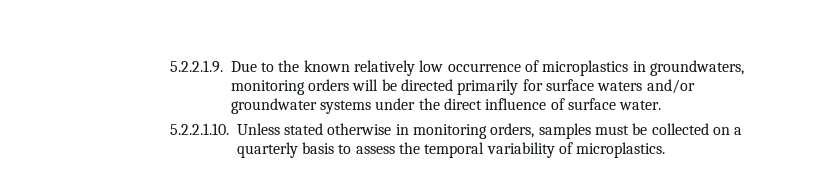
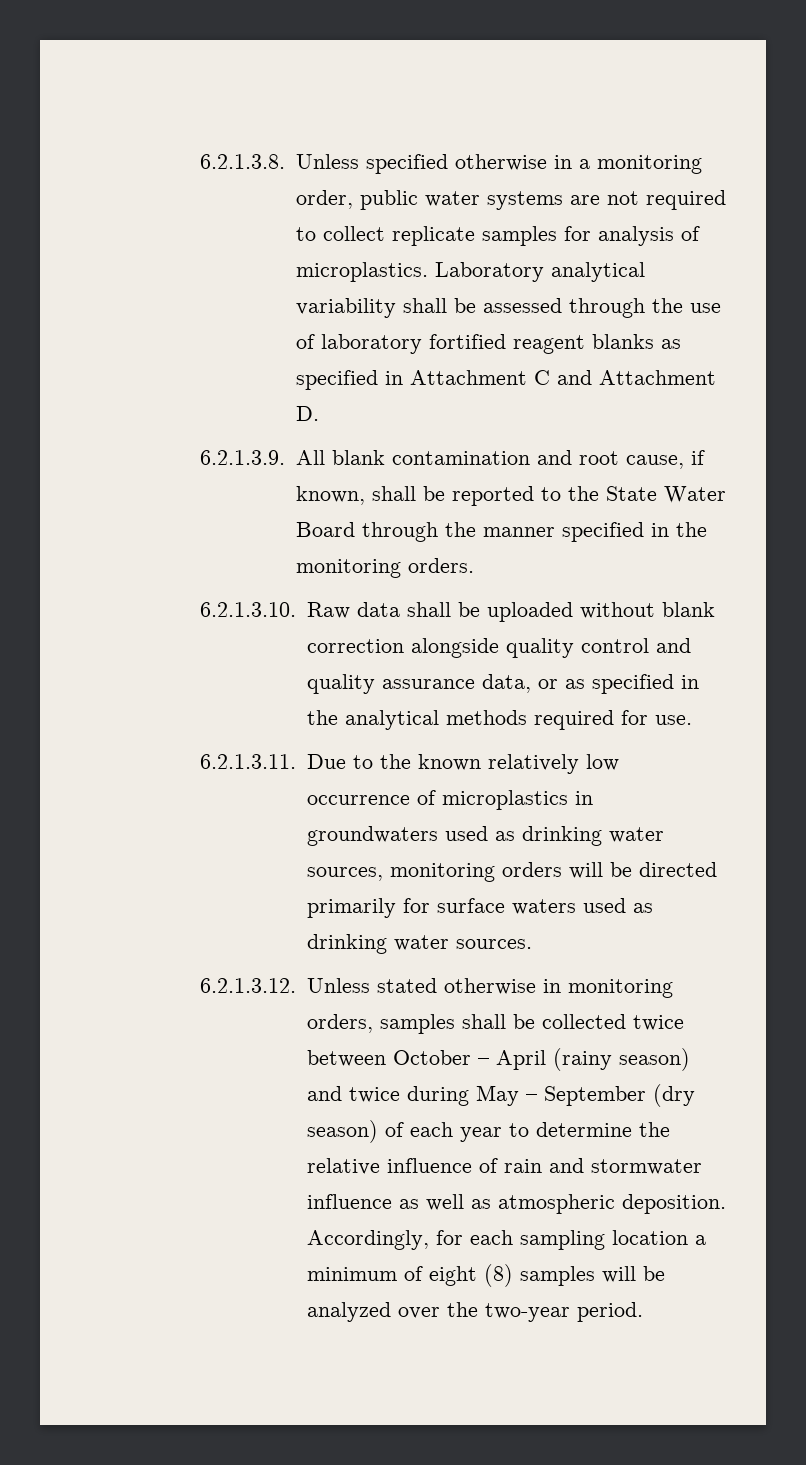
- 5.2.2.1.9. Due to the known relatively low occurrence of microplastics in groundwaters, monitoring orders will be directed primarily for surface waters and/or groundwater systems under the direct influence of surface water.
- 5.2.2.1.10. Unless stated otherwise in monitoring orders, samples must be collected on a quarterly basis to assess the temporal variability of microplastics.
+ 6.2.1.3.8. Unless specified otherwise in a monitoring order, public water systems are not required to collect replicate samples for analysis of microplastics. Laboratory analytical variability shall be assessed through the use of laboratory fortified reagent blanks as specified in Attachment C and Attachment D.
+ 6.2.1.3.9. All blank contamination and root cause, if known, shall be reported to the State Water Board through the manner specified in the monitoring orders.
+ 6.2.1.3.10. Raw data shall be uploaded without blank correction alongside quality control and quality assurance data, or as specified in the analytical methods required for use.
+ 6.2.1.3.11. Due to the known relatively low occurrence of microplastics in groundwaters used as drinking water sources, monitoring orders will be directed primarily for surface waters used as drinking water sources.
+ 6.2.1.3.12. Unless stated otherwise in monitoring orders, samples shall be collected twice between October – April (rainy season) and twice during May – September (dry season) of each year to determine the relative influence of rain and stormwater influence as well as atmospheric deposition. Accordingly, for each sampling location a minimum of eight (8) samples will be analyzed over the two-year period.

